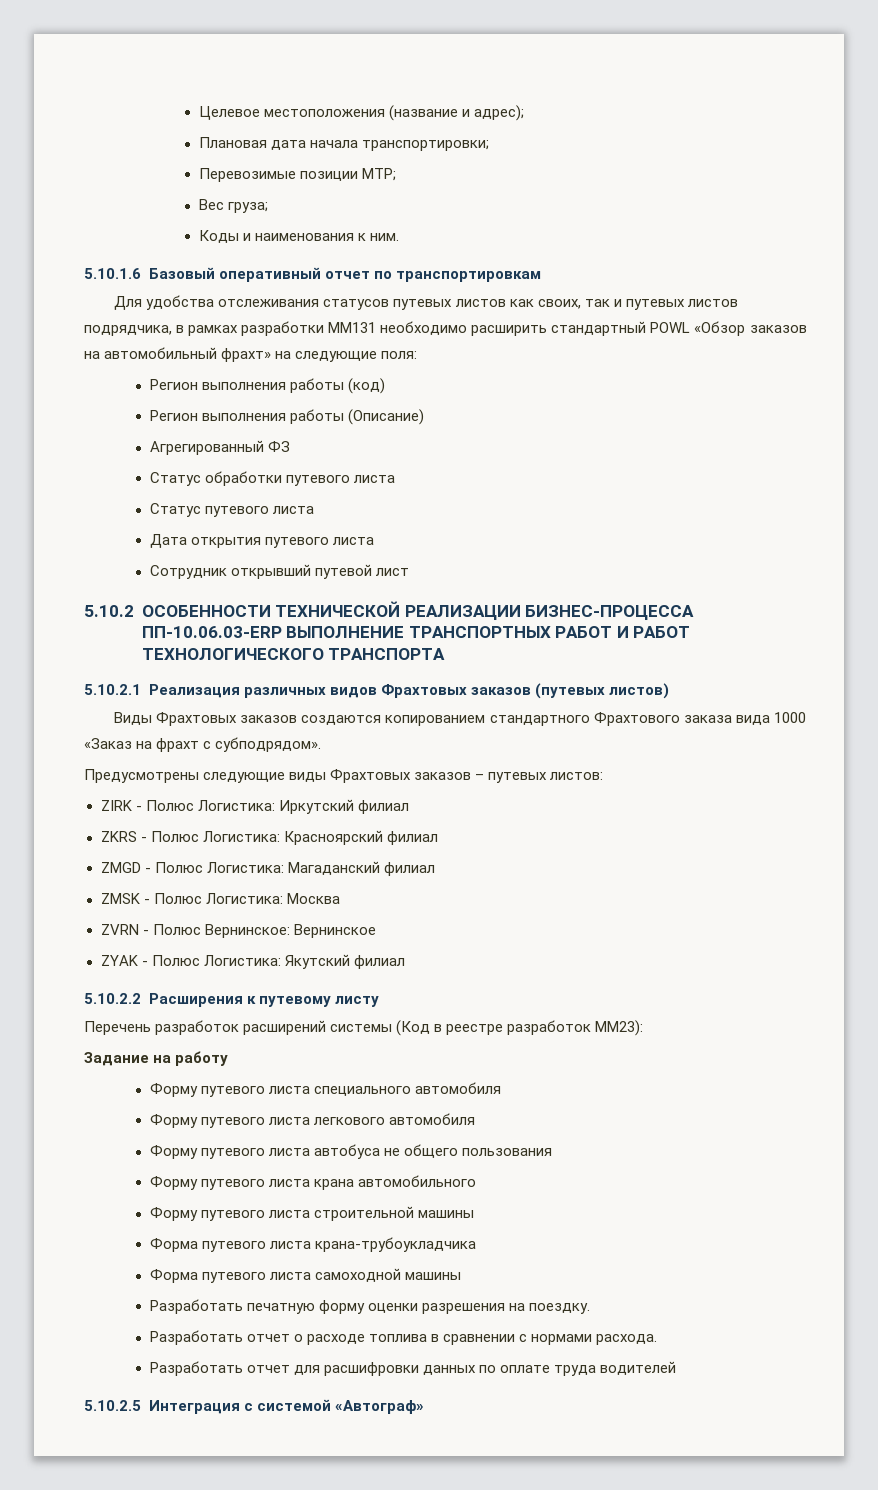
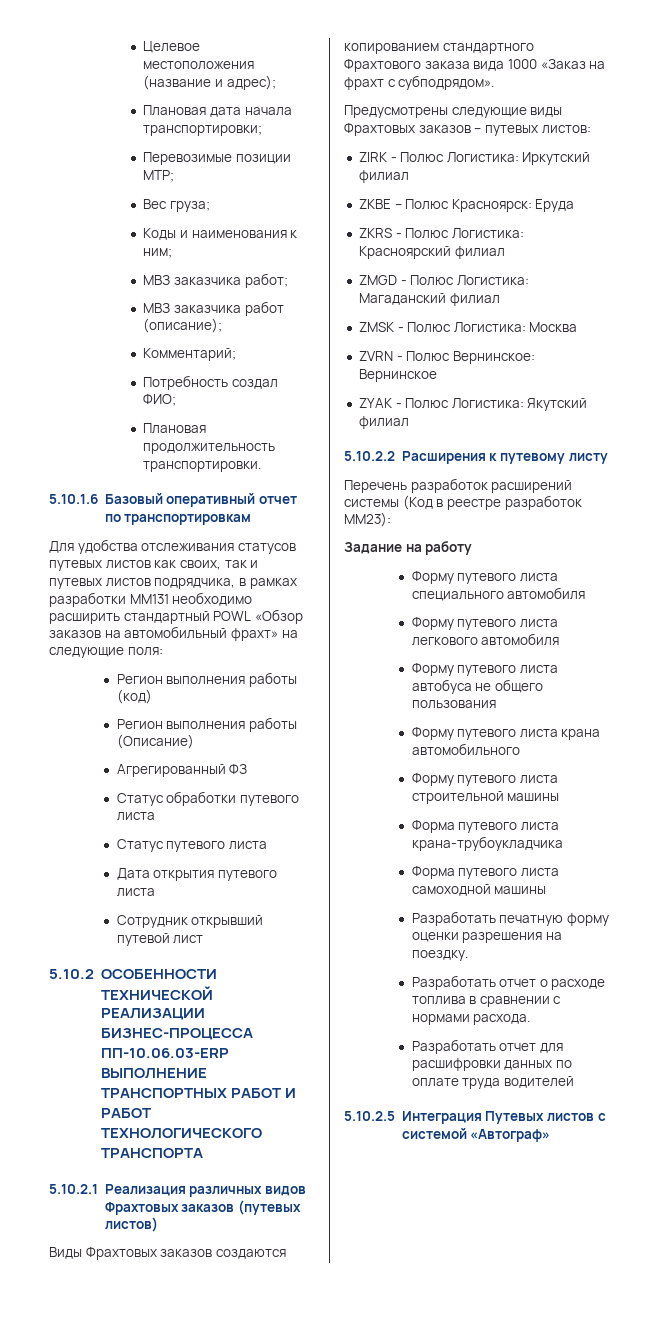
- Коды и наименования к ним.
+ Коды и наименования к ним;
+ МВЗ заказчика работ;
+ МВЗ заказчика работ (описание);
+ Комментарий;
+ Потребность создал ФИО;
+ Плановая продолжительность транспортировки.
+ ZKBE – Полюс Красноярск: Еруда
- 5.10.2.5 Интеграция с системой «Автограф»
+ 5.10.2.5 Интеграция Путевых листов с системой «Автограф»

